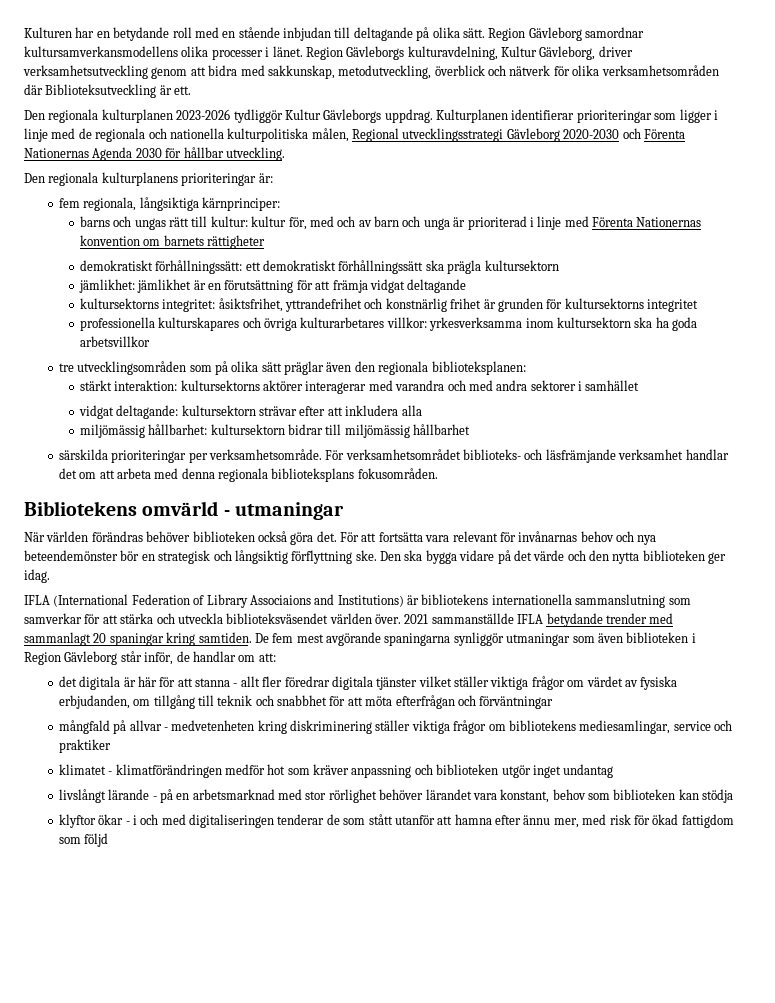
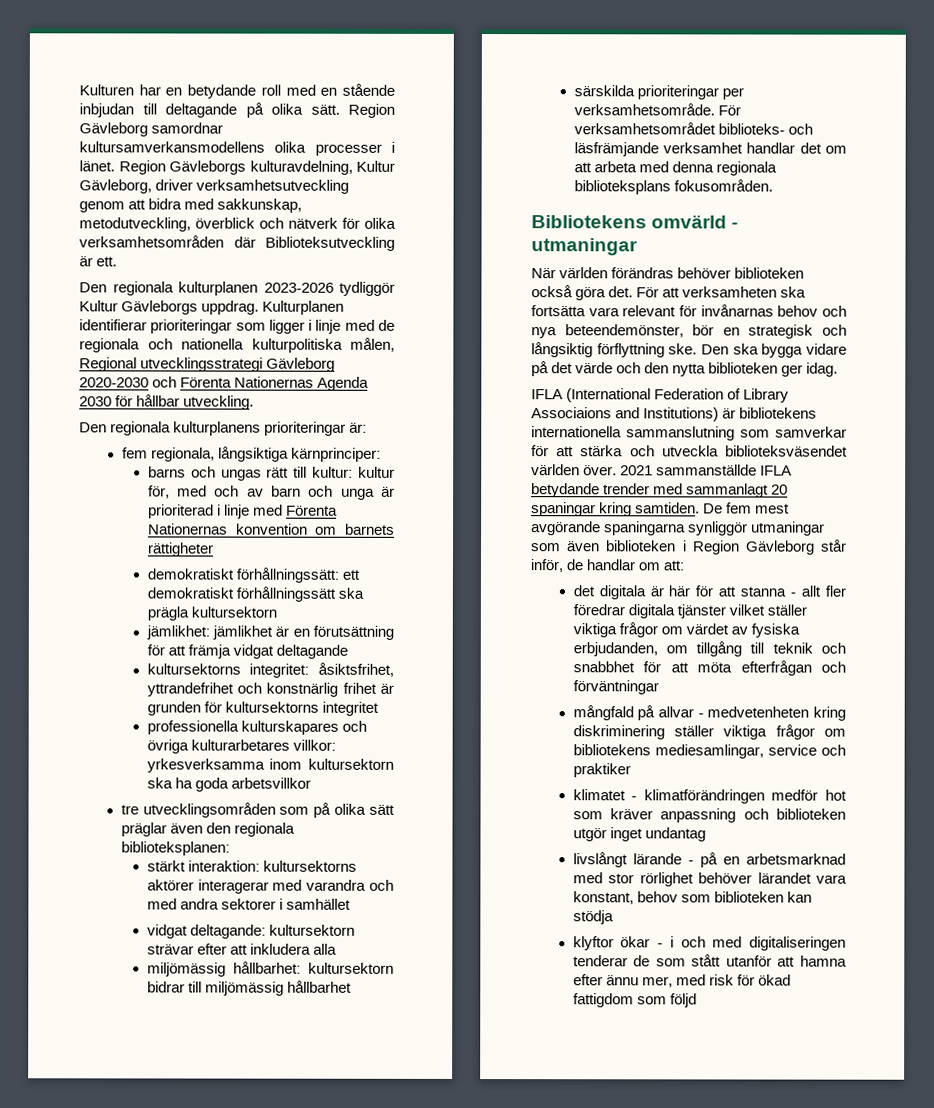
- För att fortsätta vara relevant för invånarnas behov och nya beteendemönster bör en strategisk och långsiktig förflyttning ske.
+ För att verksamheten ska fortsätta vara relevant för invånarnas behov och nya beteendemönster, bör en strategisk och långsiktig förflyttning ske.

